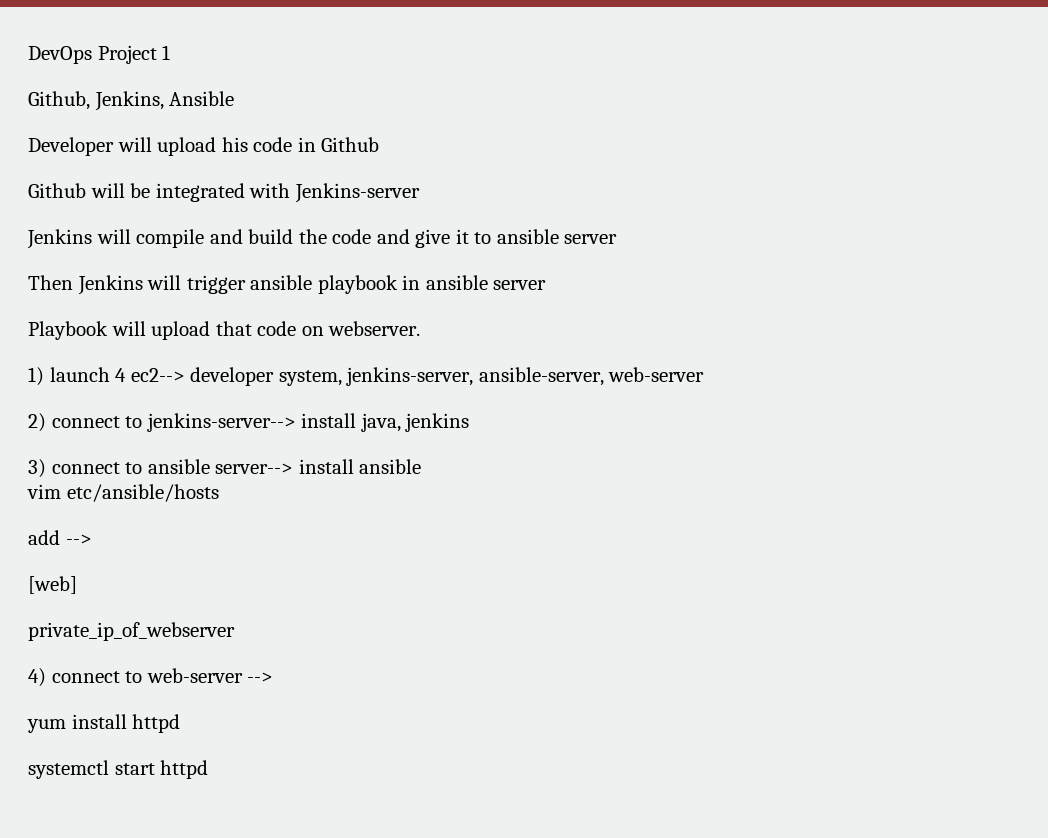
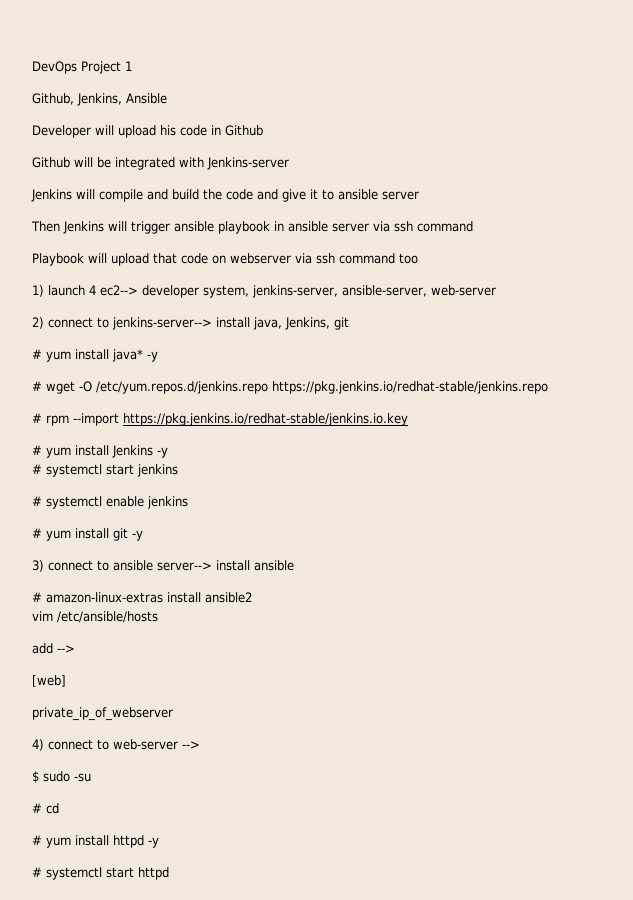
- Then Jenkins will trigger ansible playbook in ansible server
+ Then Jenkins will trigger ansible playbook in ansible server via ssh command
- Playbook will upload that code on webserver.
+ Playbook will upload that code on webserver via ssh command too
- 2) connect to jenkins-server--> install java, jenkins
+ 2) connect to jenkins-server--> install java, Jenkins, git
+ # yum install java* -y
+ # wget -O /etc/yum.repos.d/jenkins.repo https://pkg.jenkins.io/redhat-stable/jenkins.repo
+ # rpm --import https://pkg.jenkins.io/redhat-stable/jenkins.io.key
+ # yum install Jenkins -y
+ # systemctl start jenkins
+ # systemctl enable jenkins
+ # yum install git -y
+ # amazon-linux-extras install ansible2
- vim etc/ansible/hosts
+ vim /etc/ansible/hosts
- yum install httpd
- systemctl start httpd
+ $ sudo -su
+ # cd
+ # yum install httpd -y
+ # systemctl start httpd

